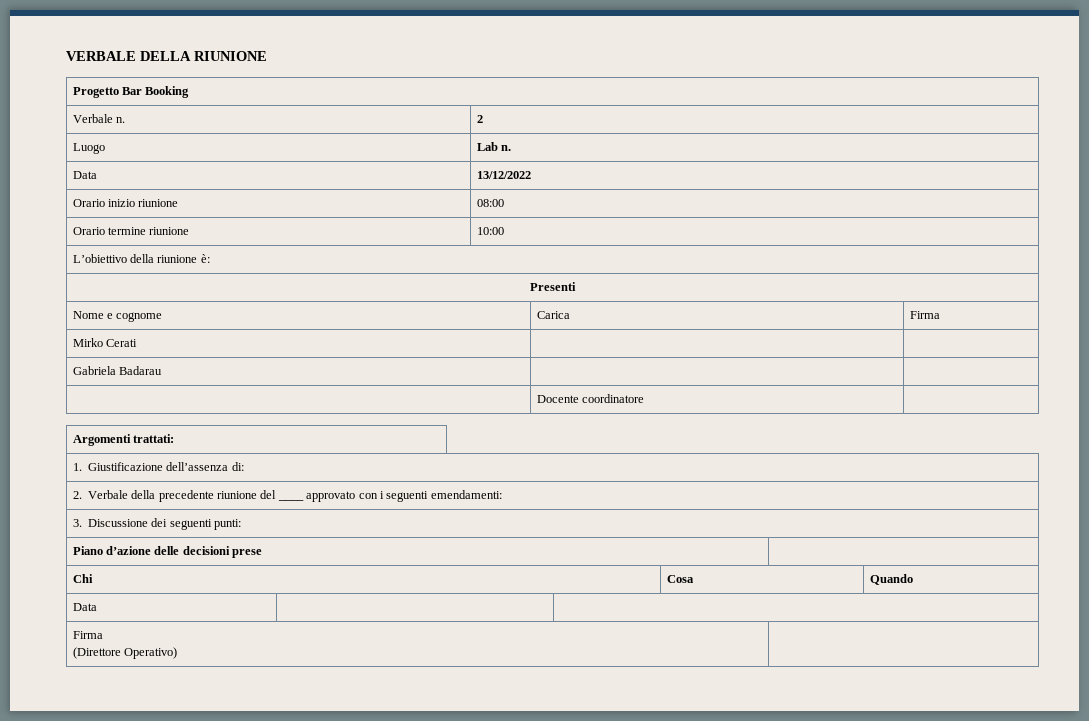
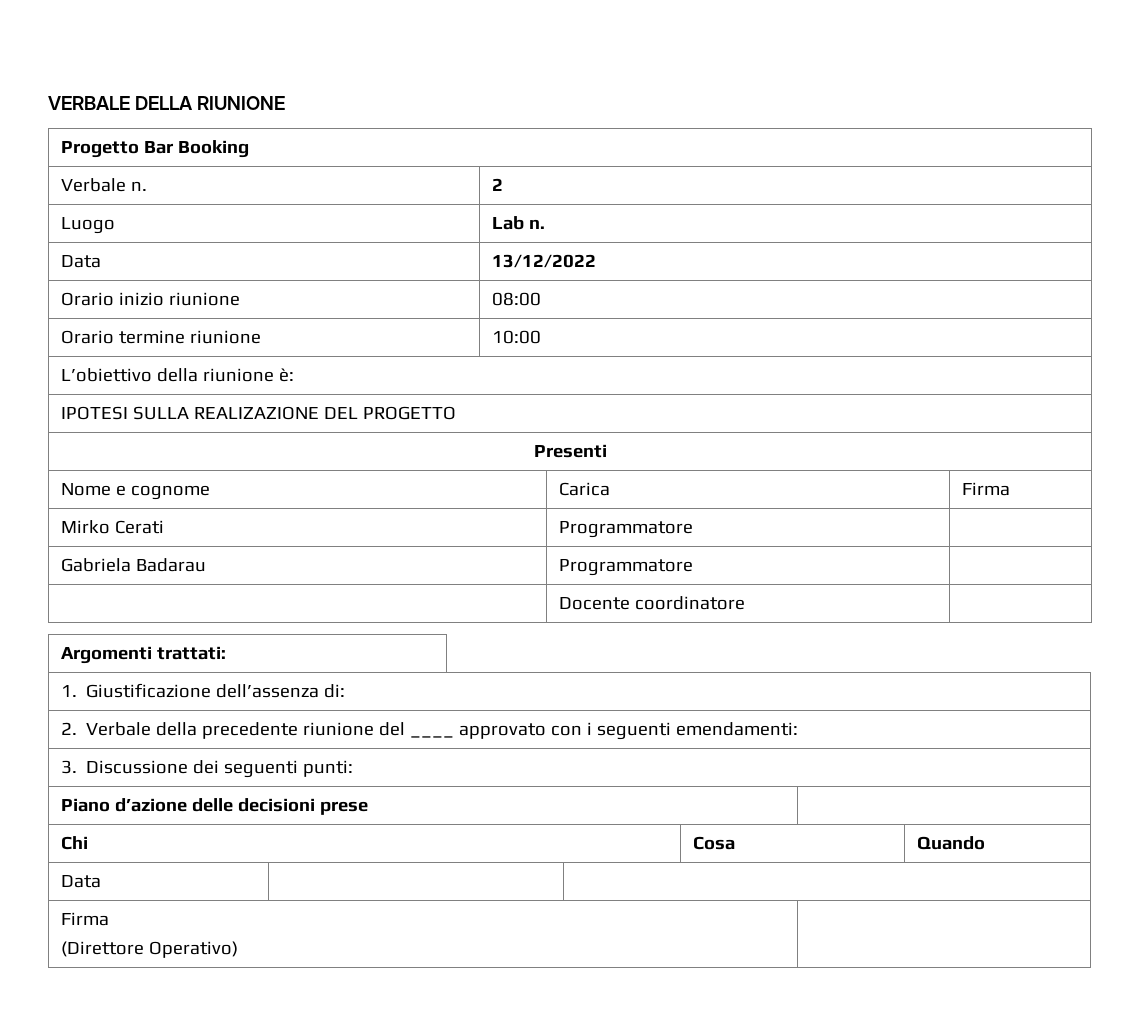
+ IPOTESI SULLA REALIZAZIONE DEL PROGETTO
- Mirko Cerati | |
+ Mirko Cerati | Programmatore |
- Gabriela Badarau | |
+ Gabriela Badarau | Programmatore |

